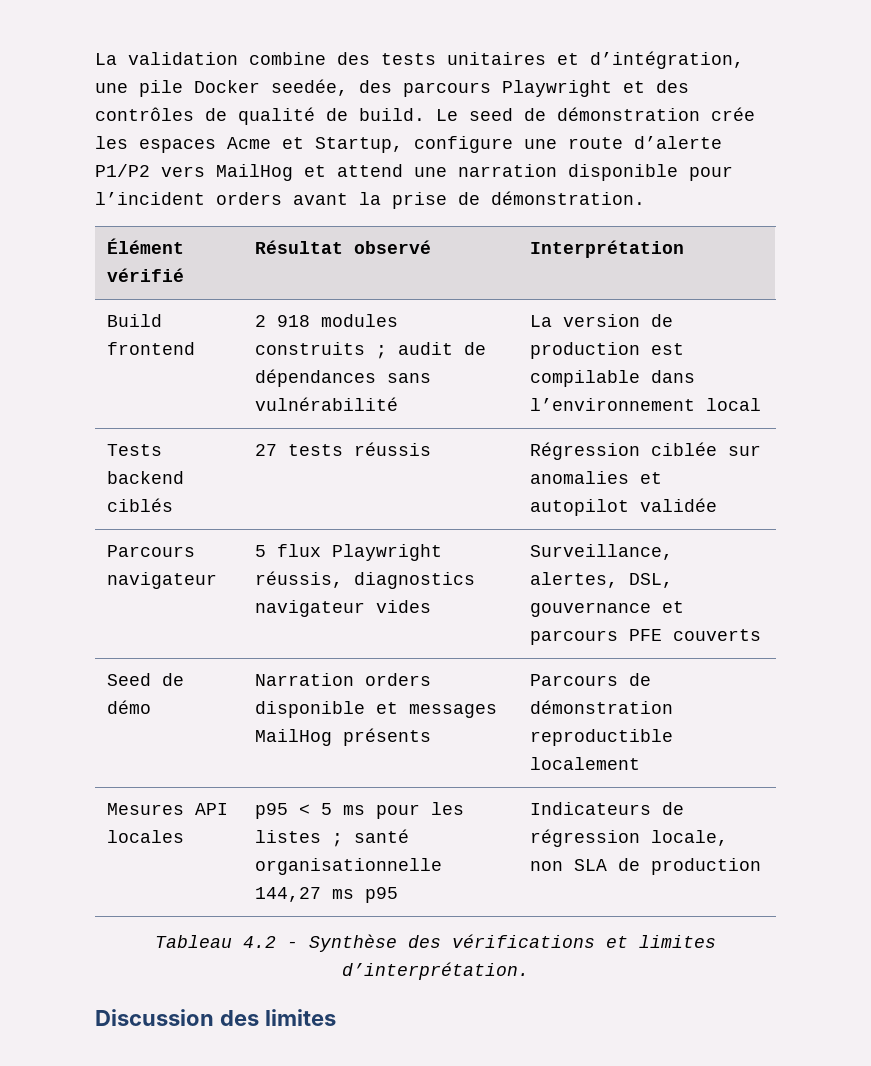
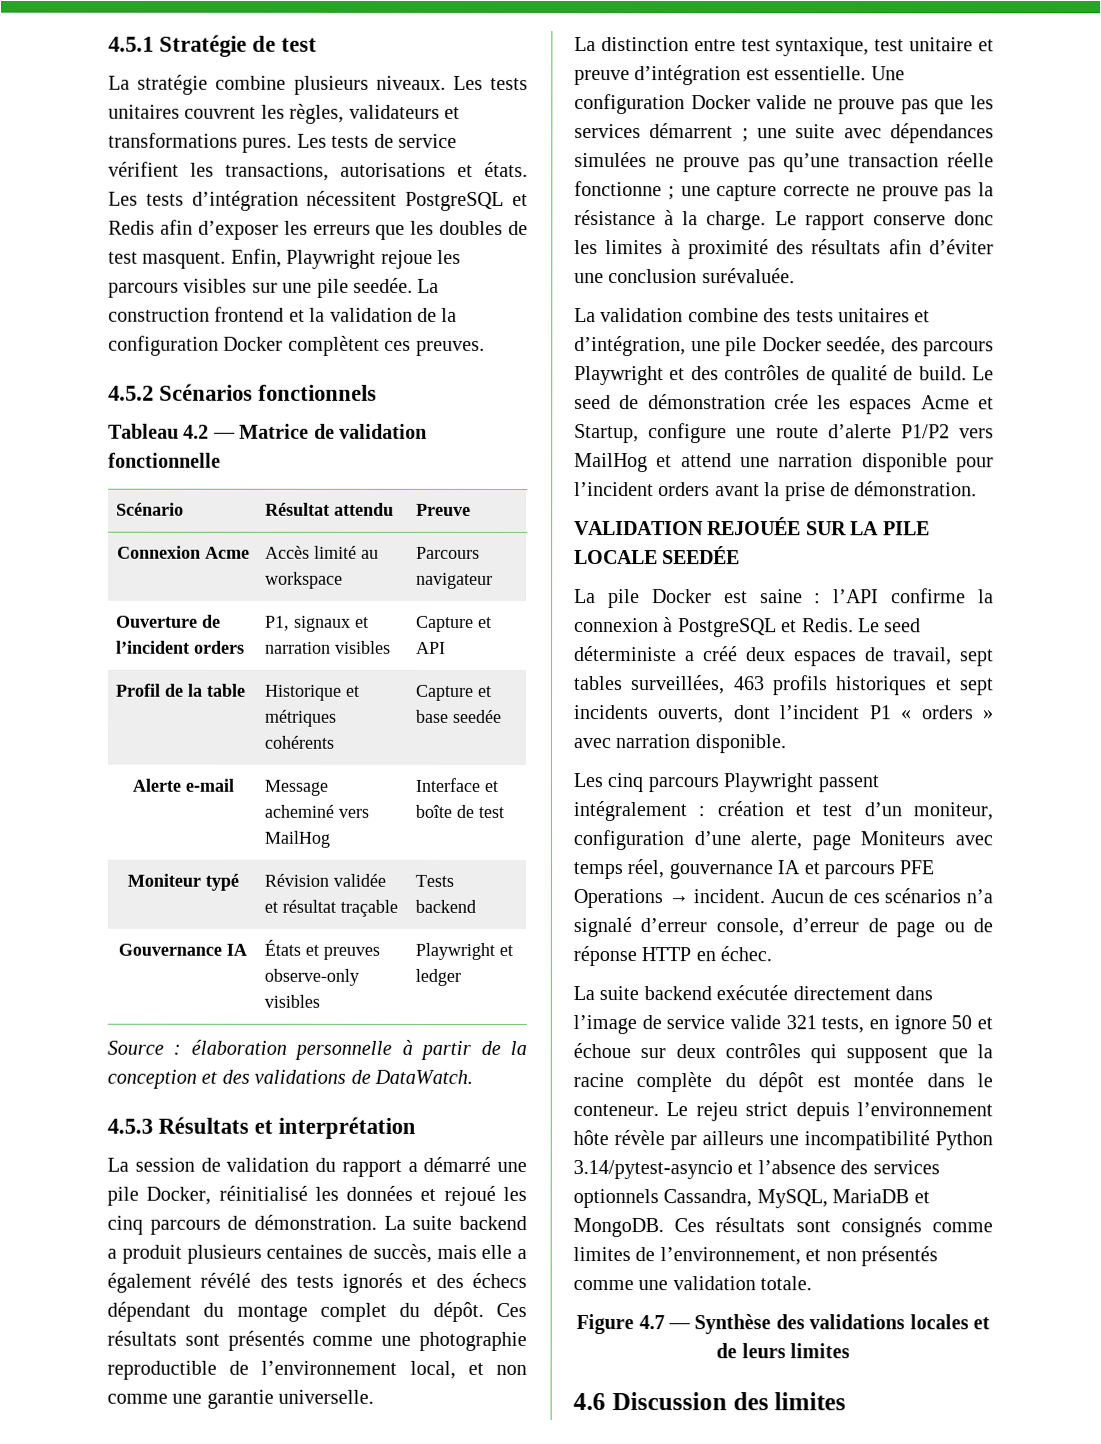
+ 4.5.1 Stratégie de test
+ La stratégie combine plusieurs niveaux. Les tests unitaires couvrent les règles, validateurs et transformations pures. Les tests de service vérifient les transactions, autorisations et états. Les tests d’intégration nécessitent PostgreSQL et Redis afin d’exposer les erreurs que les doubles de test masquent. Enfin, Playwright rejoue les parcours visibles sur une pile seedée. La construction frontend et la validation de la configuration Docker complètent ces preuves.
+ 4.5.2 Scénarios fonctionnels
+ Tableau 4.2 — Matrice de validation fonctionnelle
+ Scénario | Résultat attendu | Preuve
+ Connexion Acme | Accès limité au workspace | Parcours navigateur
+ Ouverture de l’incident orders | P1, signaux et narration visibles | Capture et API
+ Profil de la table | Historique et métriques cohérents | Capture et base seedée
+ Alerte e-mail | Message acheminé vers MailHog | Interface et boîte de test
+ Moniteur typé | Révision validée et résultat traçable | Tests backend
+ Gouvernance IA | États et preuves observe-only visibles | Playwright et ledger
+ Source : élaboration personnelle à partir de la conception et des validations de DataWatch.
+ 4.5.3 Résultats et interprétation
+ La session de validation du rapport a démarré une pile Docker, réinitialisé les données et rejoué les cinq parcours de démonstration. La suite backend a produit plusieurs centaines de succès, mais elle a également révélé des tests ignorés et des échecs dépendant du montage complet du dépôt. Ces résultats sont présentés comme une photographie reproductible de l’environnement local, et non comme une garantie universelle.
+ La distinction entre test syntaxique, test unitaire et preuve d’intégration est essentielle. Une configuration Docker valide ne prouve pas que les services démarrent ; une suite avec dépendances simulées ne prouve pas qu’une transaction réelle fonctionne ; une capture correcte ne prouve pas la résistance à la charge. Le rapport conserve donc les limites à proximité des résultats afin d’éviter une conclusion surévaluée.
- Élément vérifié | Résultat observé | Interprétation
- Build frontend | 2 918 modules construits ; audit de dépendances sans vulnérabilité | La version de production est compilable dans l’environnement local
- Tests backend ciblés | 27 tests réussis | Régression ciblée sur anomalies et autopilot validée
- Parcours navigateur | 5 flux Playwright réussis, diagnostics navigateur vides | Surveillance, alertes, DSL, gouvernance et parcours PFE couverts
- Seed de démo | Narration orders disponible et messages MailHog présents | Parcours de démonstration reproductible localement
- Mesures API locales | p95 < 5 ms pour les listes ; santé organisationnelle 144,27 ms p95 | Indicateurs de régression locale, non SLA de production
- Tableau 4.2 - Synthèse des vérifications et limites d’interprétation.
- Discussion des limites
+ VALIDATION REJOUÉE SUR LA PILE LOCALE SEEDÉE
+ La pile Docker est saine : l’API confirme la connexion à PostgreSQL et Redis. Le seed déterministe a créé deux espaces de travail, sept tables surveillées, 463 profils historiques et sept incidents ouverts, dont l’incident P1 « orders » avec narration disponible.
+ Les cinq parcours Playwright passent intégralement : création et test d’un moniteur, configuration d’une alerte, page Moniteurs avec temps réel, gouvernance IA et parcours PFE Operations → incident. Aucun de ces scénarios n’a signalé d’erreur console, d’erreur de page ou de réponse HTTP en échec.
+ La suite backend exécutée directement dans l’image de service valide 321 tests, en ignore 50 et échoue sur deux contrôles qui supposent que la racine complète du dépôt est montée dans le conteneur. Le rejeu strict depuis l’environnement hôte révèle par ailleurs une incompatibilité Python 3.14/pytest-asyncio et l’absence des services optionnels Cassandra, MySQL, MariaDB et MongoDB. Ces résultats sont consignés comme limites de l’environnement, et non présentés comme une validation totale.
+ Figure 4.7 — Synthèse des validations locales et de leurs limites
+ 4.6 Discussion des limites

